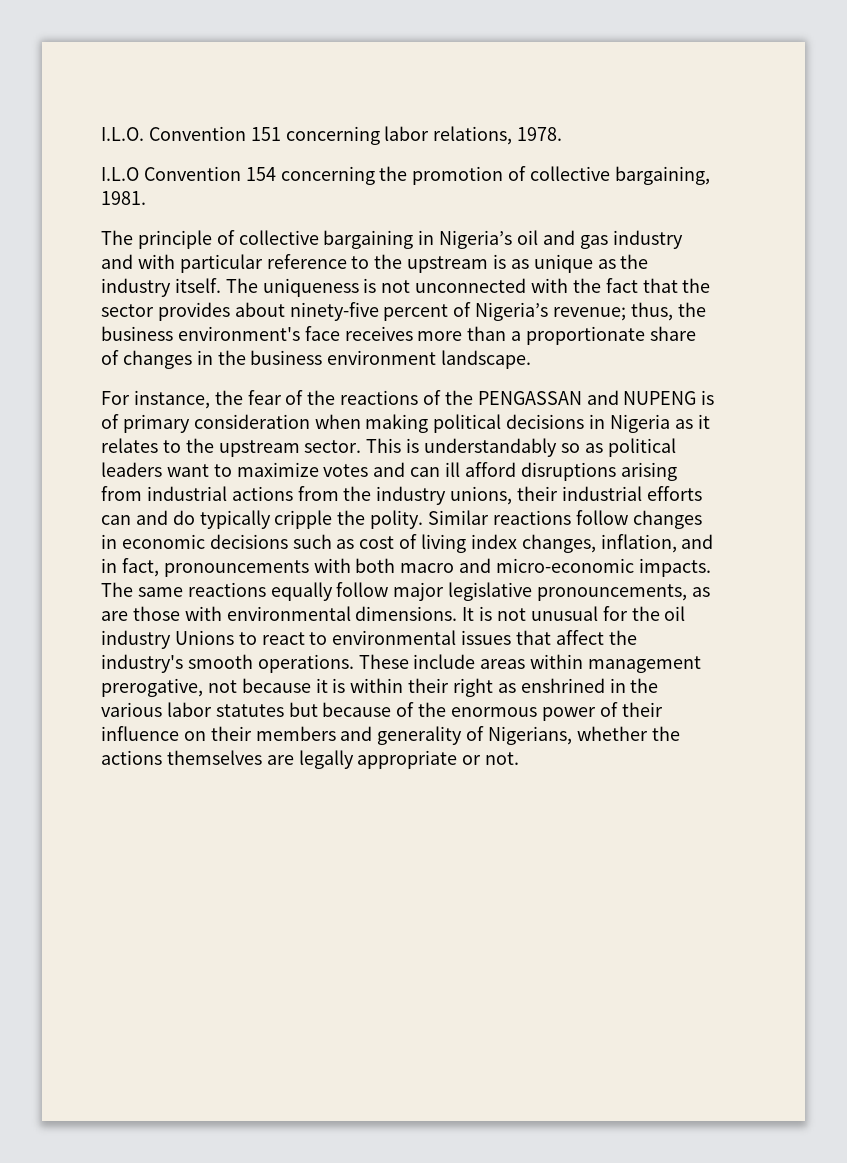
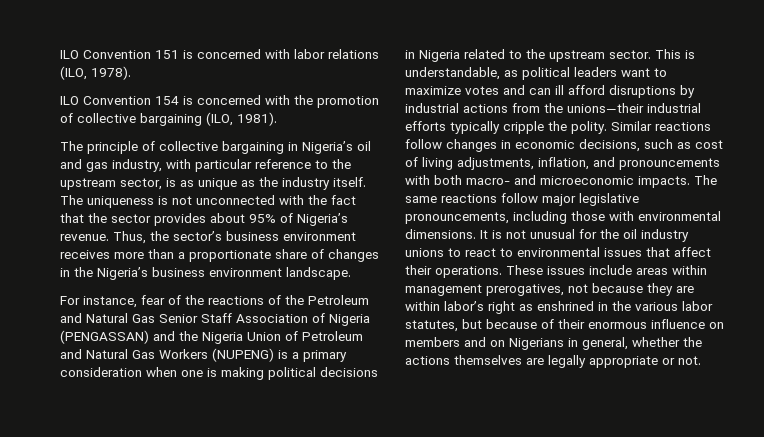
- I.L.O. Convention 151 concerning labor relations, 1978.
- I.L.O Convention 154 concerning the promotion of collective bargaining, 1981.
+ ILO Convention 151 is concerned with labor relations (ILO, 1978).
+ ILO Convention 154 is concerned with the promotion of collective bargaining (ILO, 1981).
- The principle of collective bargaining in Nigeria’s oil and gas industry and with particular reference to the upstream is as unique as the industry itself.
+ The principle of collective bargaining in Nigeria’s oil and gas industry, with particular reference to the upstream sector, is as unique as the industry itself.
- The uniqueness is not unconnected with the fact that the sector provides about ninety-five percent of Nigeria’s revenue; thus, the business environment's face receives more than a proportionate share of changes in the business environment landscape.
+ The uniqueness is not unconnected with the fact that the sector provides about 95% of Nigeria’s revenue. Thus, the sector’s business environment receives more than a proportionate share of changes in the Nigeria’s business environment landscape.
- For instance, the fear of the reactions of the PENGASSAN and NUPENG is of primary consideration when making political decisions in Nigeria as it relates to the upstream sector.
+ For instance, fear of the reactions of the Petroleum and Natural Gas Senior Staff Association of Nigeria (PENGASSAN) and the Nigeria Union of Petroleum and Natural Gas Workers (NUPENG) is a primary consideration when one is making political decisions in Nigeria related to the upstream sector.
- This is understandably so as political leaders want to maximize votes and can ill afford disruptions arising from industrial actions from the industry unions, their industrial efforts can and do typically cripple the polity.
+ This is understandable, as political leaders want to maximize votes and can ill afford disruptions by industrial actions from the unions—their industrial efforts typically cripple the polity.
- Similar reactions follow changes in economic decisions such as cost of living index changes, inflation, and in fact, pronouncements with both macro and micro-economic impacts.
+ Similar reactions follow changes in economic decisions, such as cost of living adjustments, inflation, and pronouncements with both macro- and microeconomic impacts.
- The same reactions equally follow major legislative pronouncements, as are those with environmental dimensions.
+ The same reactions follow major legislative pronouncements, including those with environmental dimensions.
- It is not unusual for the oil industry Unions to react to environmental issues that affect the industry's smooth operations.
+ It is not unusual for the oil industry unions to react to environmental issues that affect their operations.
- These include areas within management prerogative, not because it is within their right as enshrined in the various labor statutes but because of the enormous power of their influence on their members and generality of Nigerians, whether the actions themselves are legally appropriate or not.
+ These issues include areas within management prerogatives, not because they are within labor’s right as enshrined in the various labor statutes, but because of their enormous influence on members and on Nigerians in general, whether the actions themselves are legally appropriate or not.

